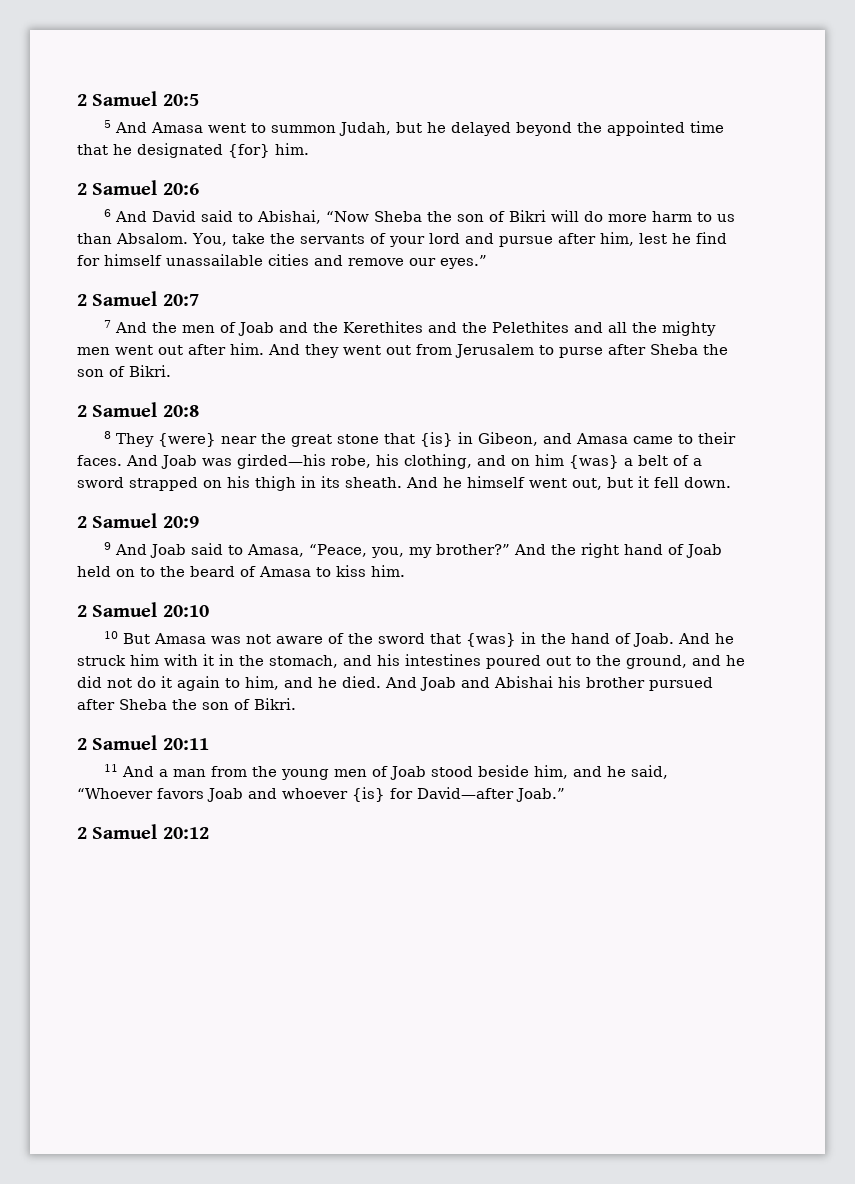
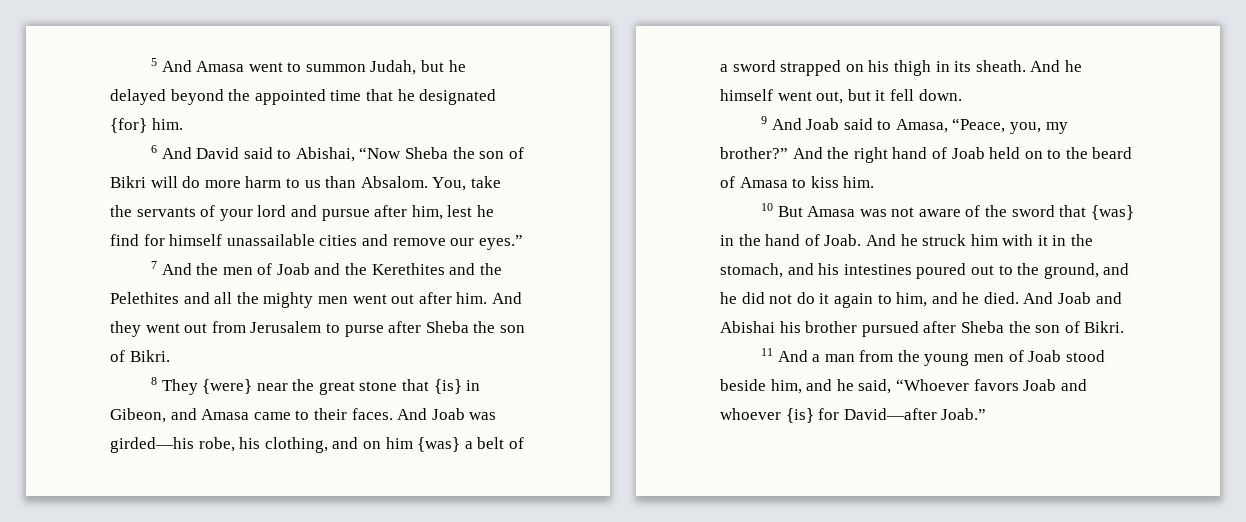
- 2 Samuel 20:5
- 2 Samuel 20:6
- 2 Samuel 20:7
- 2 Samuel 20:8
- 2 Samuel 20:9
- 2 Samuel 20:10
- 2 Samuel 20:11
- 2 Samuel 20:12

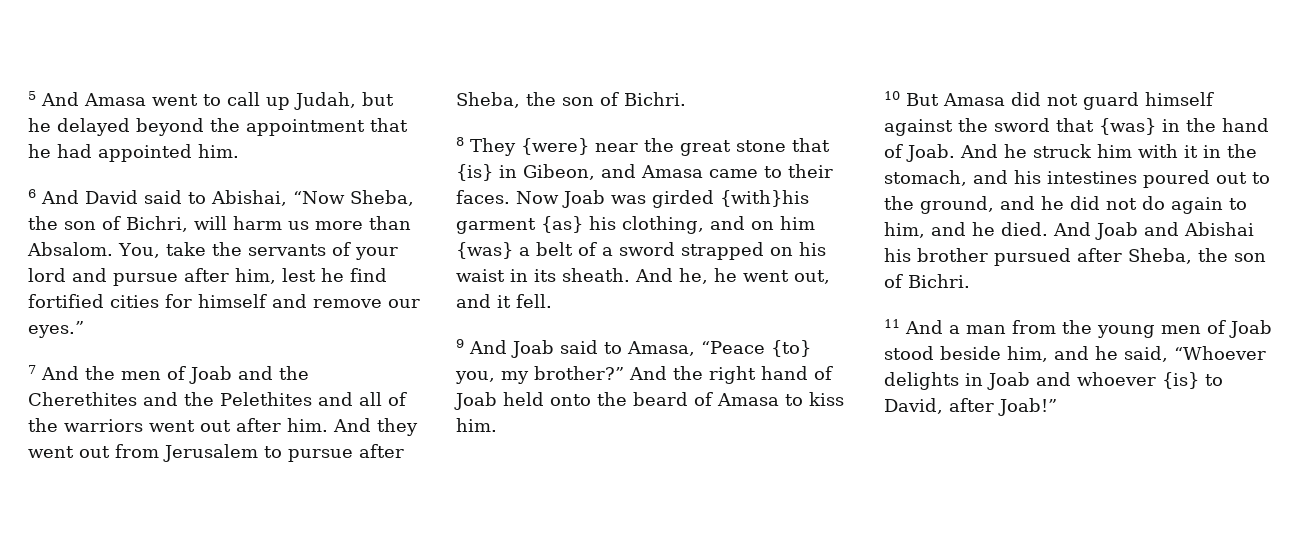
- 5 And Amasa went to summon Judah, but he delayed beyond the appointed time that he designated {for} him.
+ 5 And Amasa went to call up Judah, but he delayed beyond the appointment that he had appointed him.
- 6 And David said to Abishai, “Now Sheba the son of Bikri will do more harm to us than Absalom.
+ 6 And David said to Abishai, “Now Sheba, the son of Bichri, will harm us more than Absalom.
- You, take the servants of your lord and pursue after him, lest he find for himself unassailable cities and remove our eyes.”
+ You, take the servants of your lord and pursue after him, lest he find fortified cities for himself and remove our eyes.”
- 7 And the men of Joab and the Kerethites and the Pelethites and all the mighty men went out after him.
+ 7 And the men of Joab and the Cherethites and the Pelethites and all of the warriors went out after him.
- And they went out from Jerusalem to purse after Sheba the son of Bikri.
+ And they went out from Jerusalem to pursue after Sheba, the son of Bichri.
- And Joab was girded—his robe, his clothing, and on him {was} a belt of a sword strapped on his thigh in its sheath.
+ Now Joab was girded {with}his garment {as} his clothing, and on him {was} a belt of a sword strapped on his waist in its sheath.
- And he himself went out, but it fell down.
+ And he, he went out, and it fell.
- 9 And Joab said to Amasa, “Peace, you, my brother?”
+ 9 And Joab said to Amasa, “Peace {to} you, my brother?”
- And the right hand of Joab held on to the beard of Amasa to kiss him.
+ And the right hand of Joab held onto the beard of Amasa to kiss him.
- 10 But Amasa was not aware of the sword that {was} in the hand of Joab.
+ 10 But Amasa did not guard himself against the sword that {was} in the hand of Joab.
- And he struck him with it in the stomach, and his intestines poured out to the ground, and he did not do it again to him, and he died.
+ And he struck him with it in the stomach, and his intestines poured out to the ground, and he did not do again to him, and he died.
- And Joab and Abishai his brother pursued after Sheba the son of Bikri.
+ And Joab and Abishai his brother pursued after Sheba, the son of Bichri.
- 11 And a man from the young men of Joab stood beside him, and he said, “Whoever favors Joab and whoever {is} for David—after Joab.”
+ 11 And a man from the young men of Joab stood beside him, and he said, “Whoever delights in Joab and whoever {is} to David, after Joab!”

